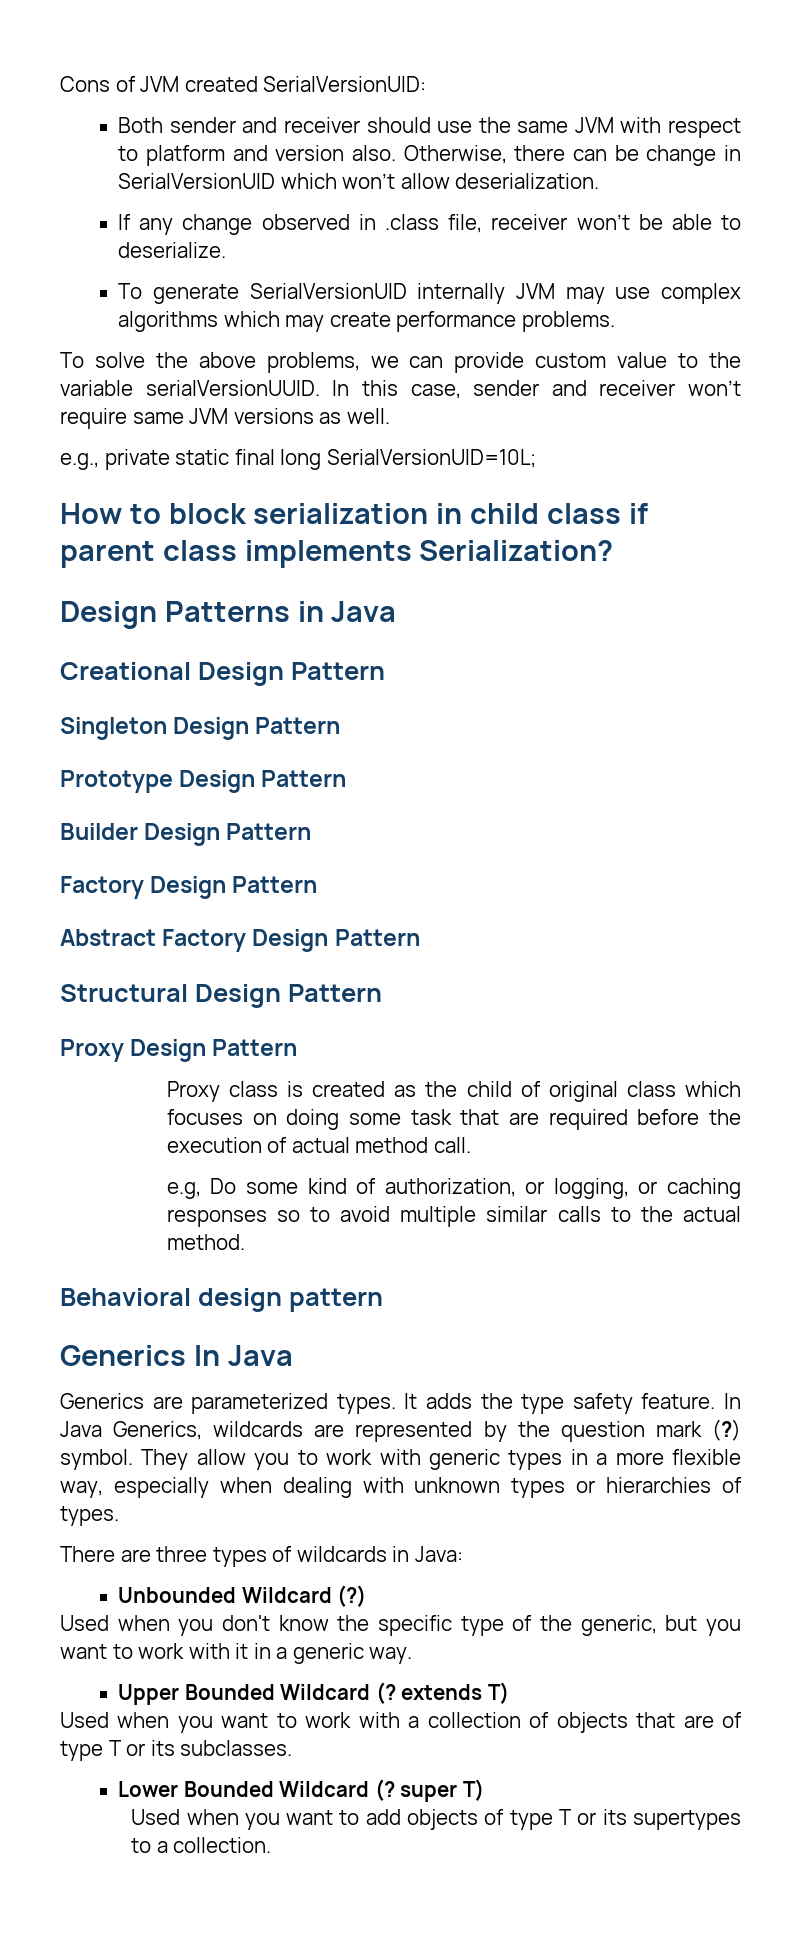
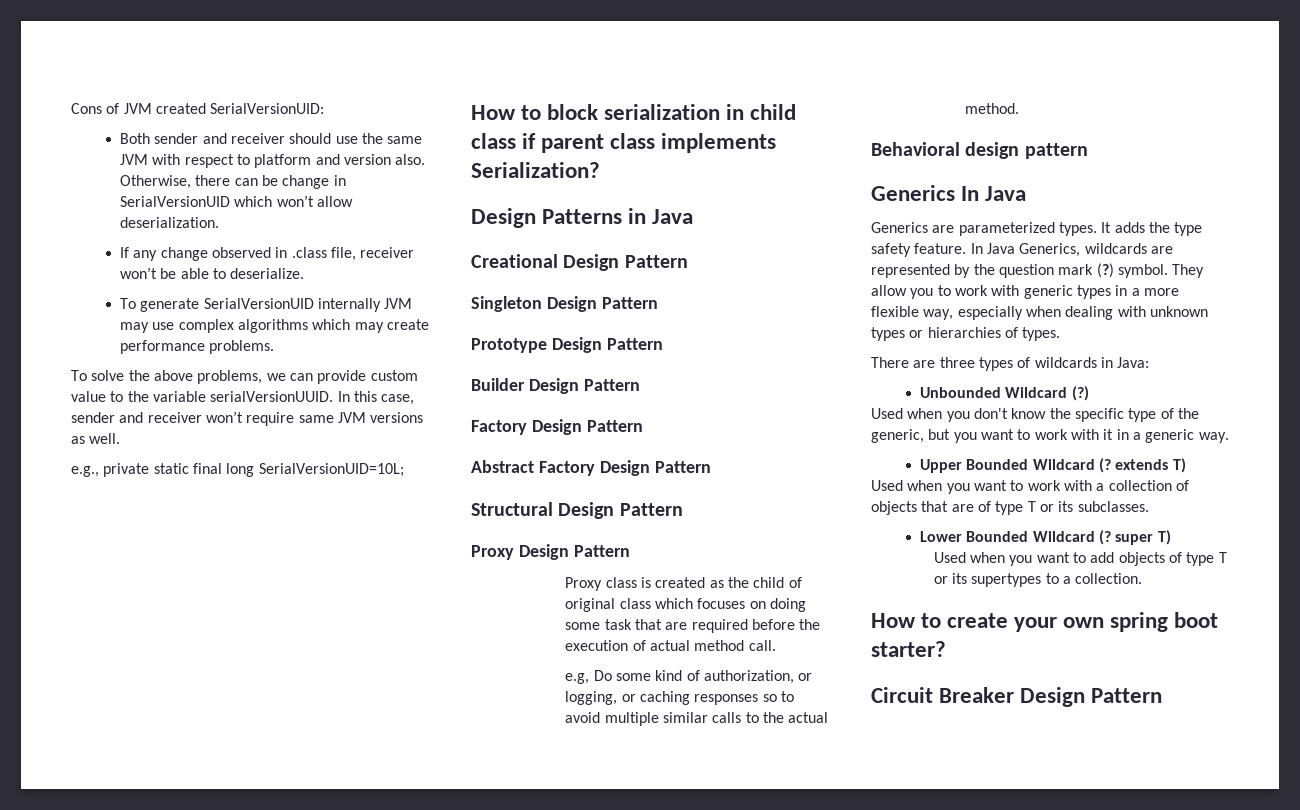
+ How to create your own spring boot starter?
+ Circuit Breaker Design Pattern

